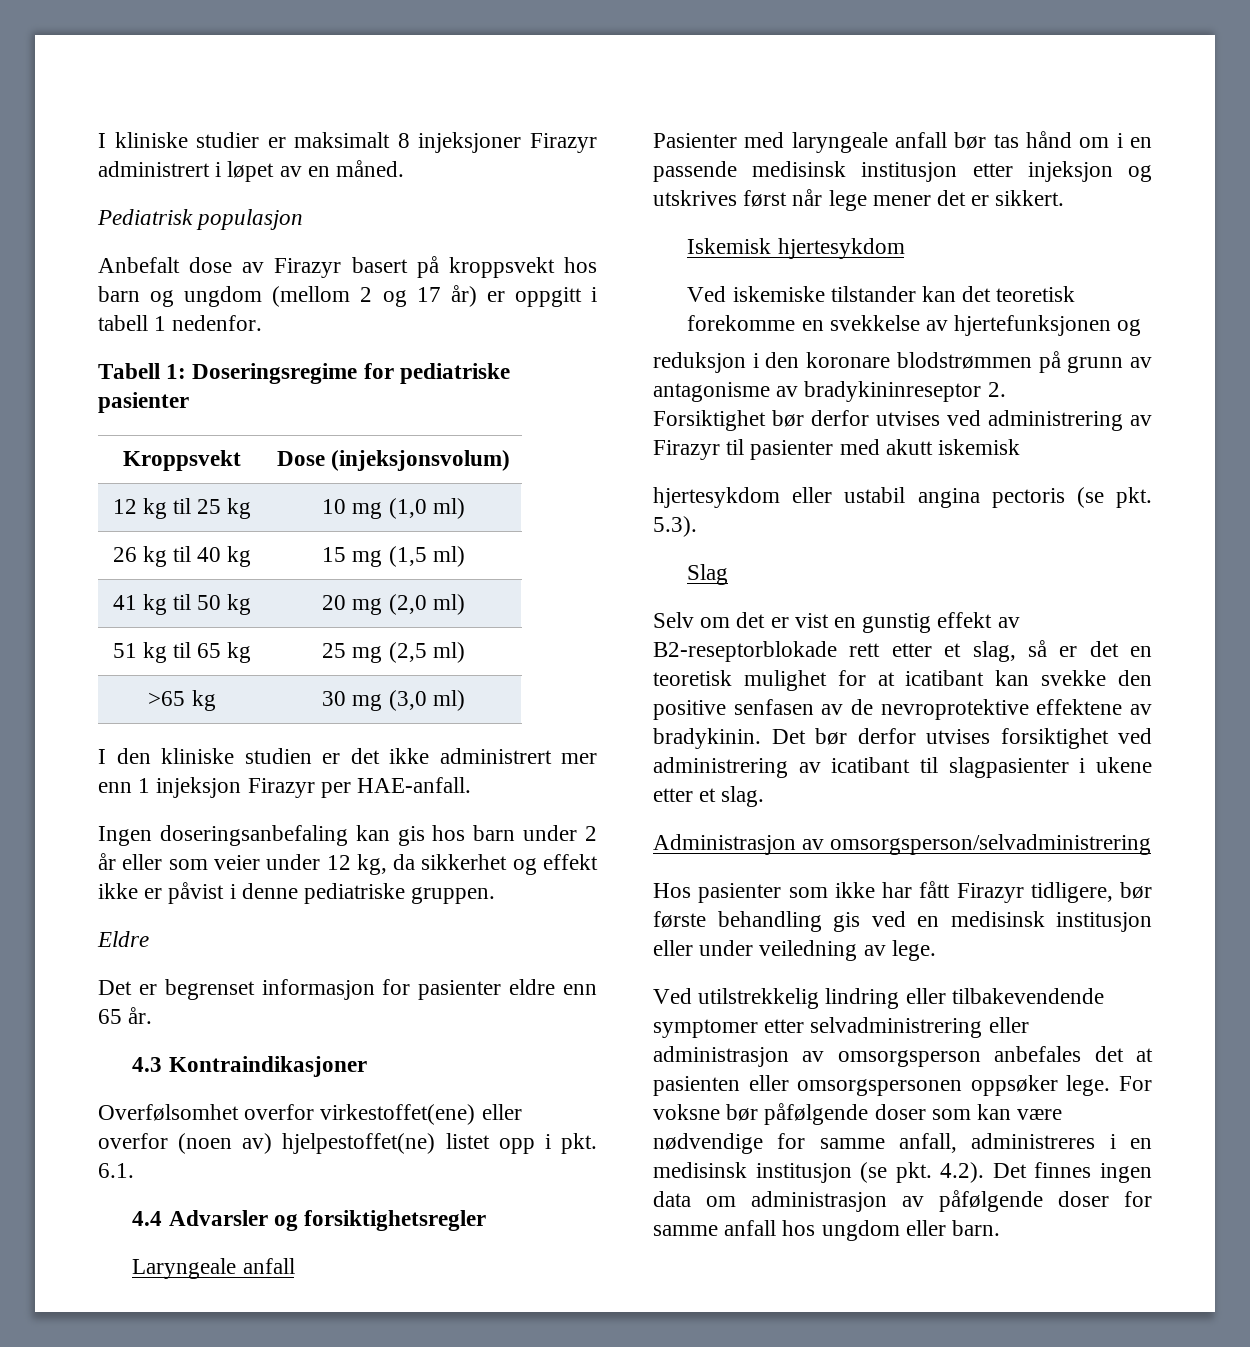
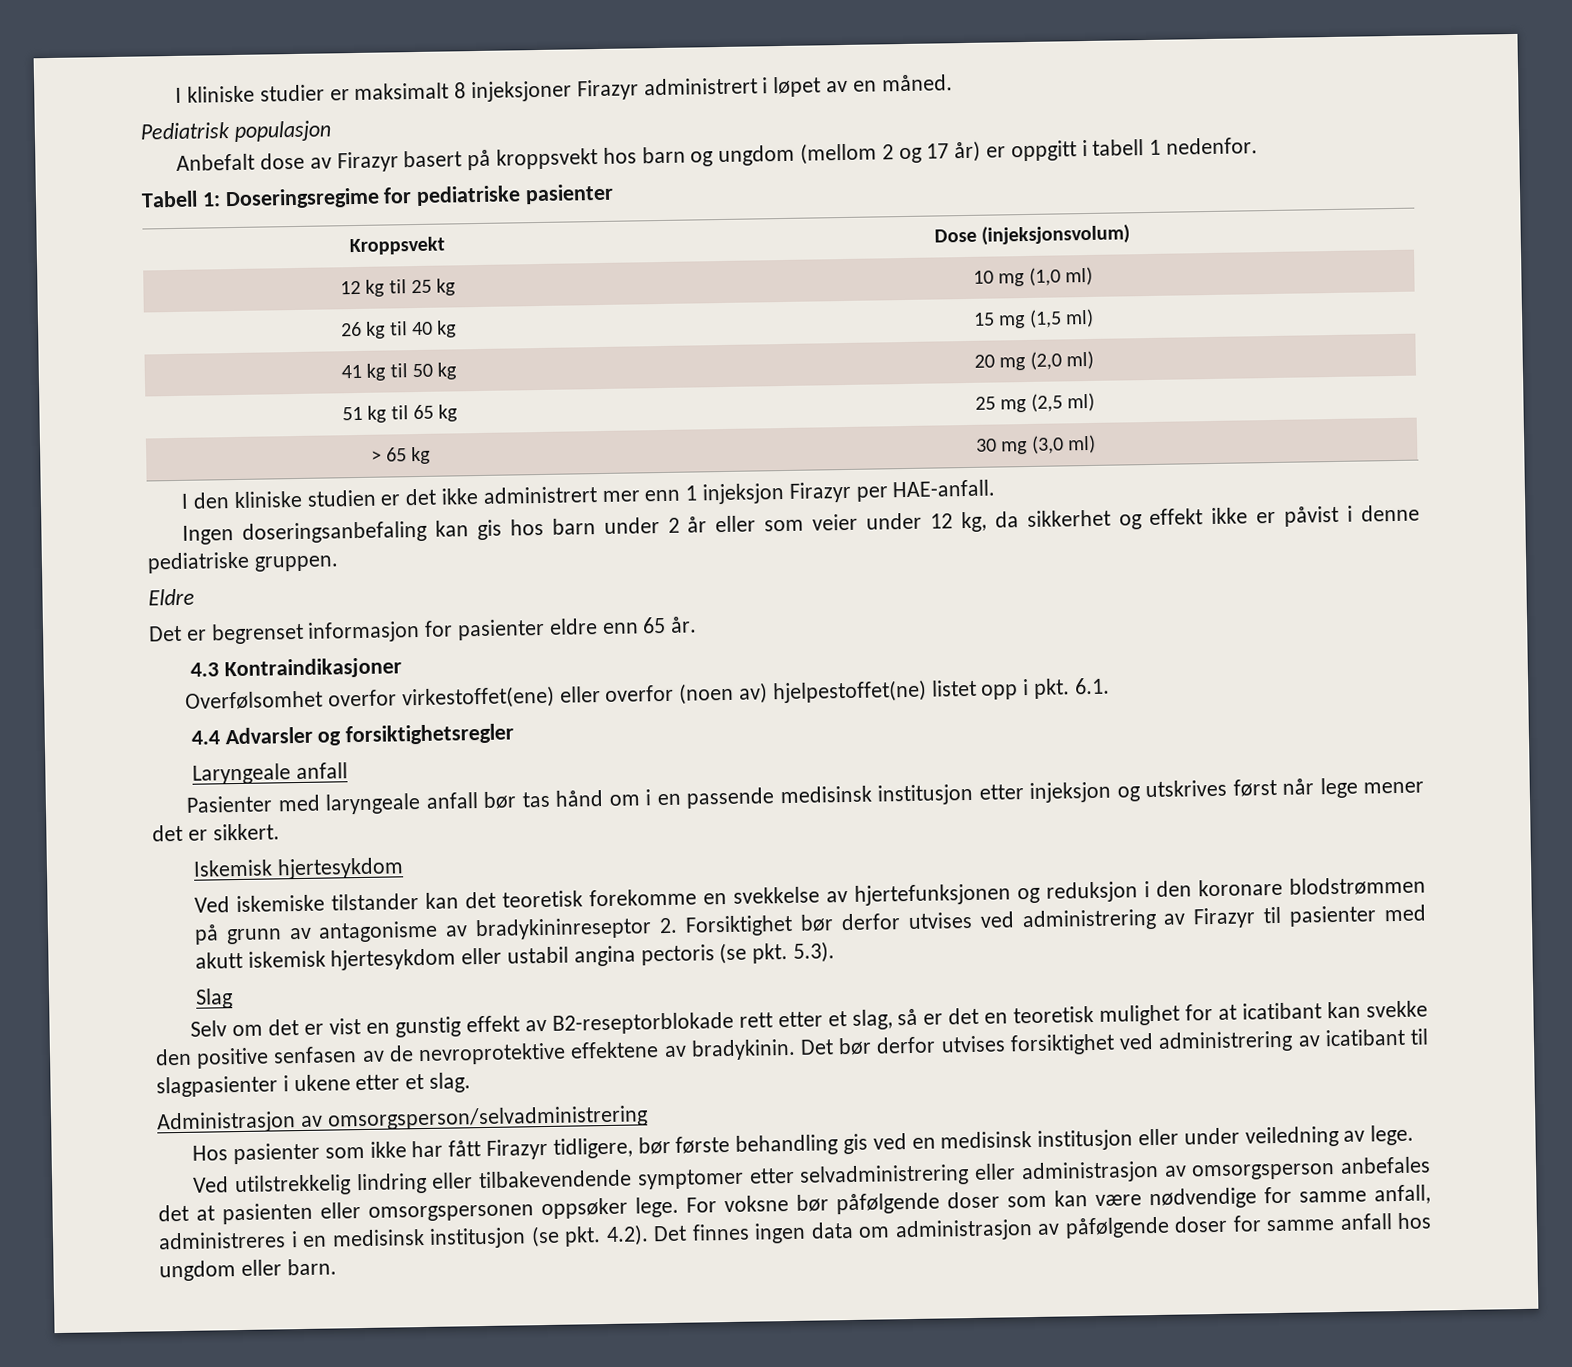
- >65 kg | 30 mg (3,0 ml)
+ > 65 kg | 30 mg (3,0 ml)
- Ved iskemiske tilstander kan det teoretisk forekomme en svekkelse av hjertefunksjonen og
- reduksjon i den koronare blodstrømmen på grunn av antagonisme av bradykininreseptor 2.
- Forsiktighet bør derfor utvises ved administrering av Firazyr til pasienter med akutt iskemisk
- hjertesykdom eller ustabil angina pectoris (se pkt. 5.3).
+ Ved iskemiske tilstander kan det teoretisk forekomme en svekkelse av hjertefunksjonen og reduksjon i den koronare blodstrømmen på grunn av antagonisme av bradykininreseptor 2. Forsiktighet bør derfor utvises ved administrering av Firazyr til pasienter med akutt iskemisk hjertesykdom eller ustabil angina pectoris (se pkt. 5.3).

